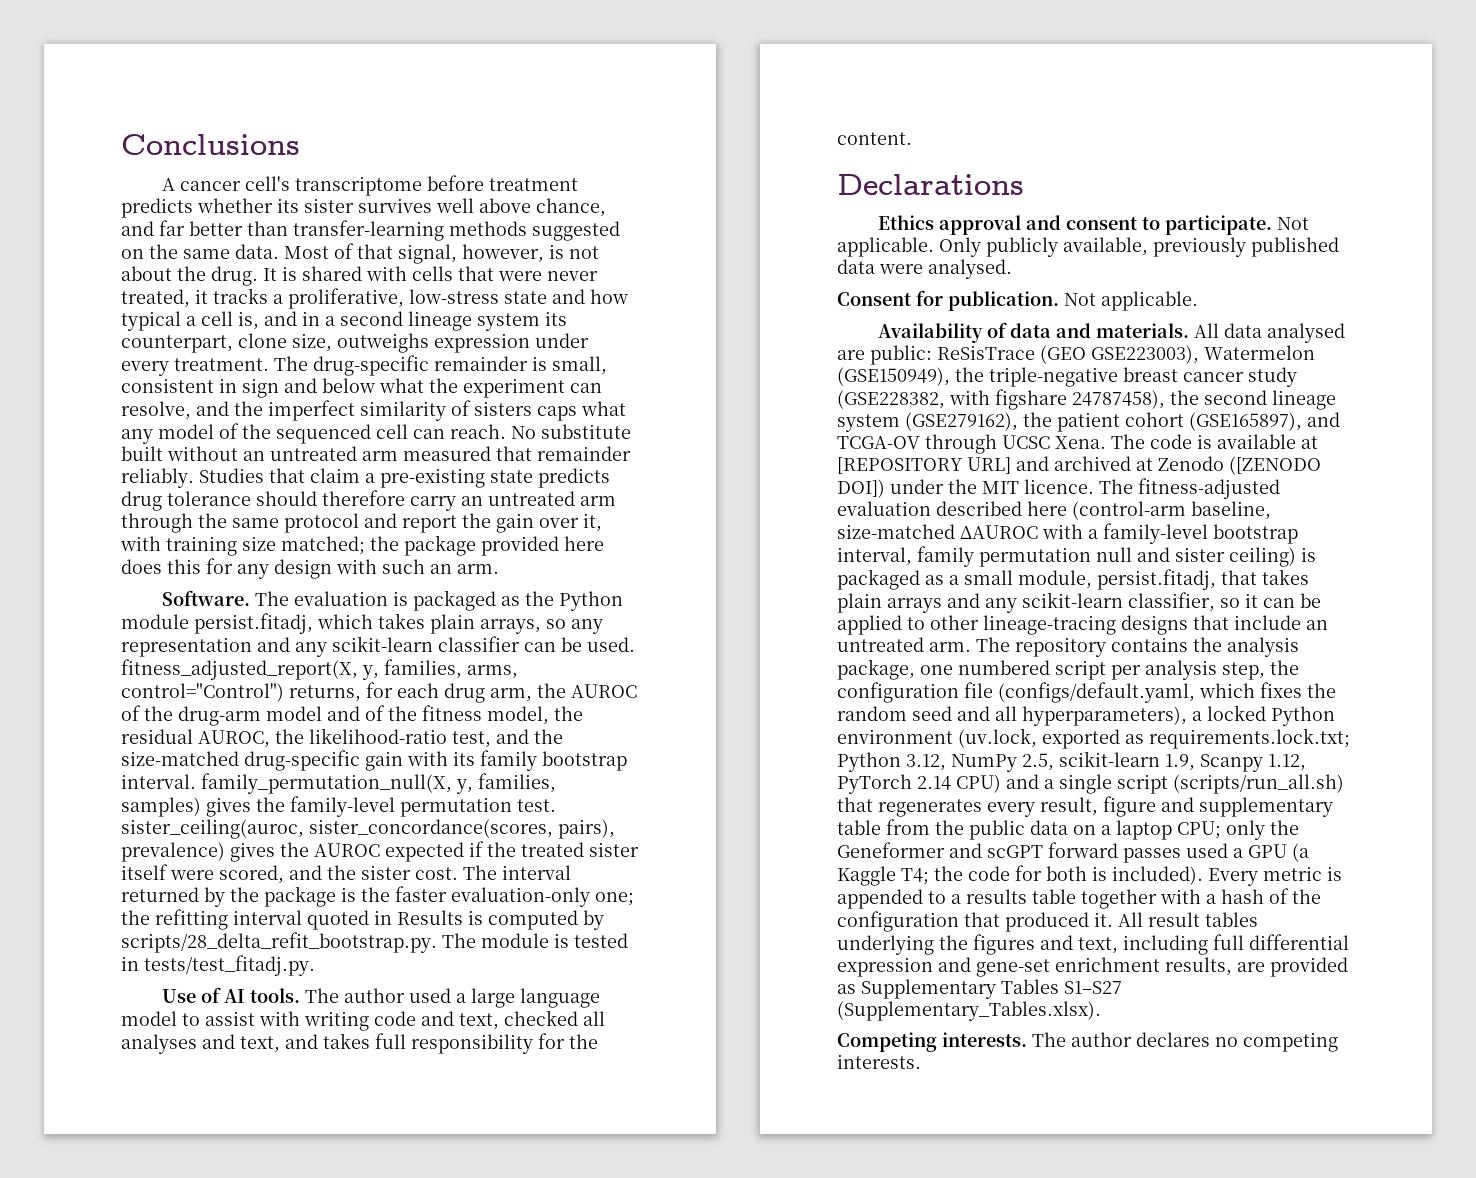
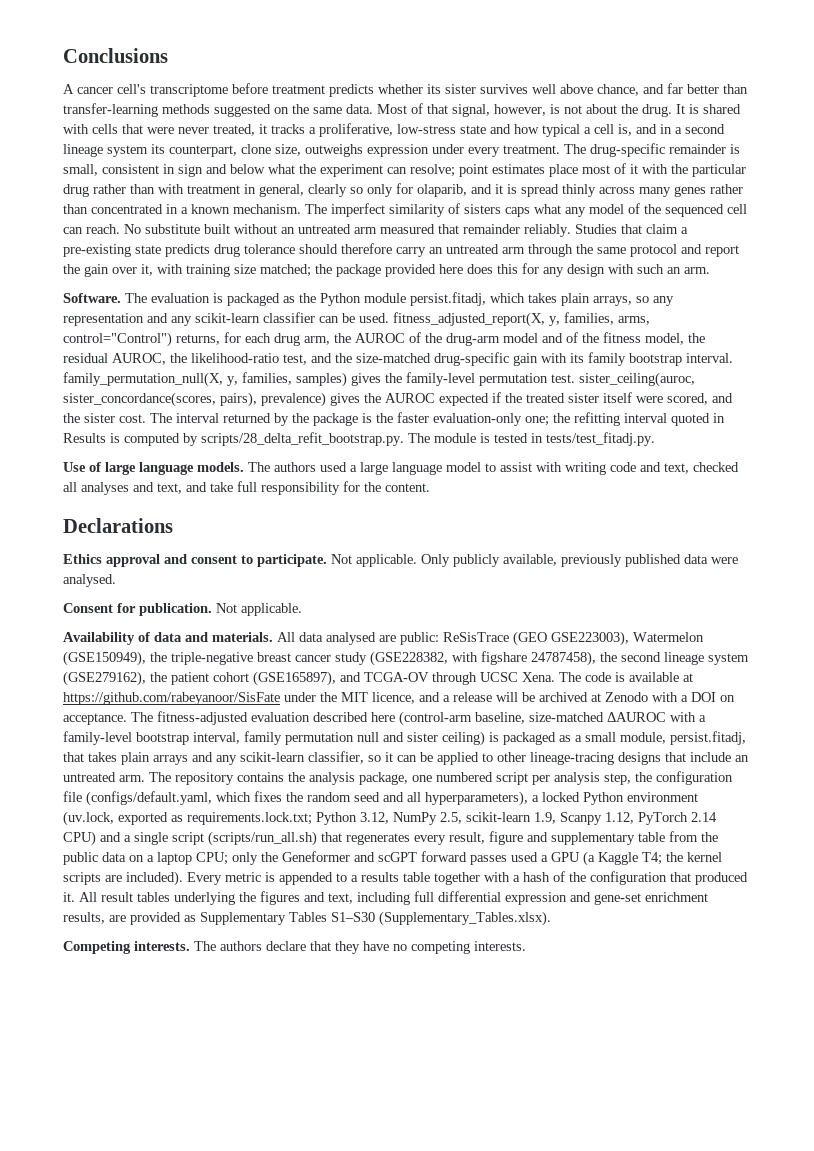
- The drug-specific remainder is small, consistent in sign and below what the experiment can resolve, and the imperfect similarity of sisters caps what any model of the sequenced cell can reach.
+ The drug-specific remainder is small, consistent in sign and below what the experiment can resolve; point estimates place most of it with the particular drug rather than with treatment in general, clearly so only for olaparib, and it is spread thinly across many genes rather than concentrated in a known mechanism. The imperfect similarity of sisters caps what any model of the sequenced cell can reach.
- Use of AI tools. The author used a large language model to assist with writing code and text, checked all analyses and text, and takes full responsibility for the content.
+ Use of large language models. The authors used a large language model to assist with writing code and text, checked all analyses and text, and take full responsibility for the content.
- The code is available at [REPOSITORY URL] and archived at Zenodo ([ZENODO DOI]) under the MIT licence.
+ The code is available at https://github.com/rabeyanoor/SisFate under the MIT licence, and a release will be archived at Zenodo with a DOI on acceptance.
- the code for both is included).
+ the kernel scripts are included).
- All result tables underlying the figures and text, including full differential expression and gene-set enrichment results, are provided as Supplementary Tables S1–S27 (Supplementary_Tables.xlsx).
+ All result tables underlying the figures and text, including full differential expression and gene-set enrichment results, are provided as Supplementary Tables S1–S30 (Supplementary_Tables.xlsx).
- The author declares no competing interests.
+ The authors declare that they have no competing interests.

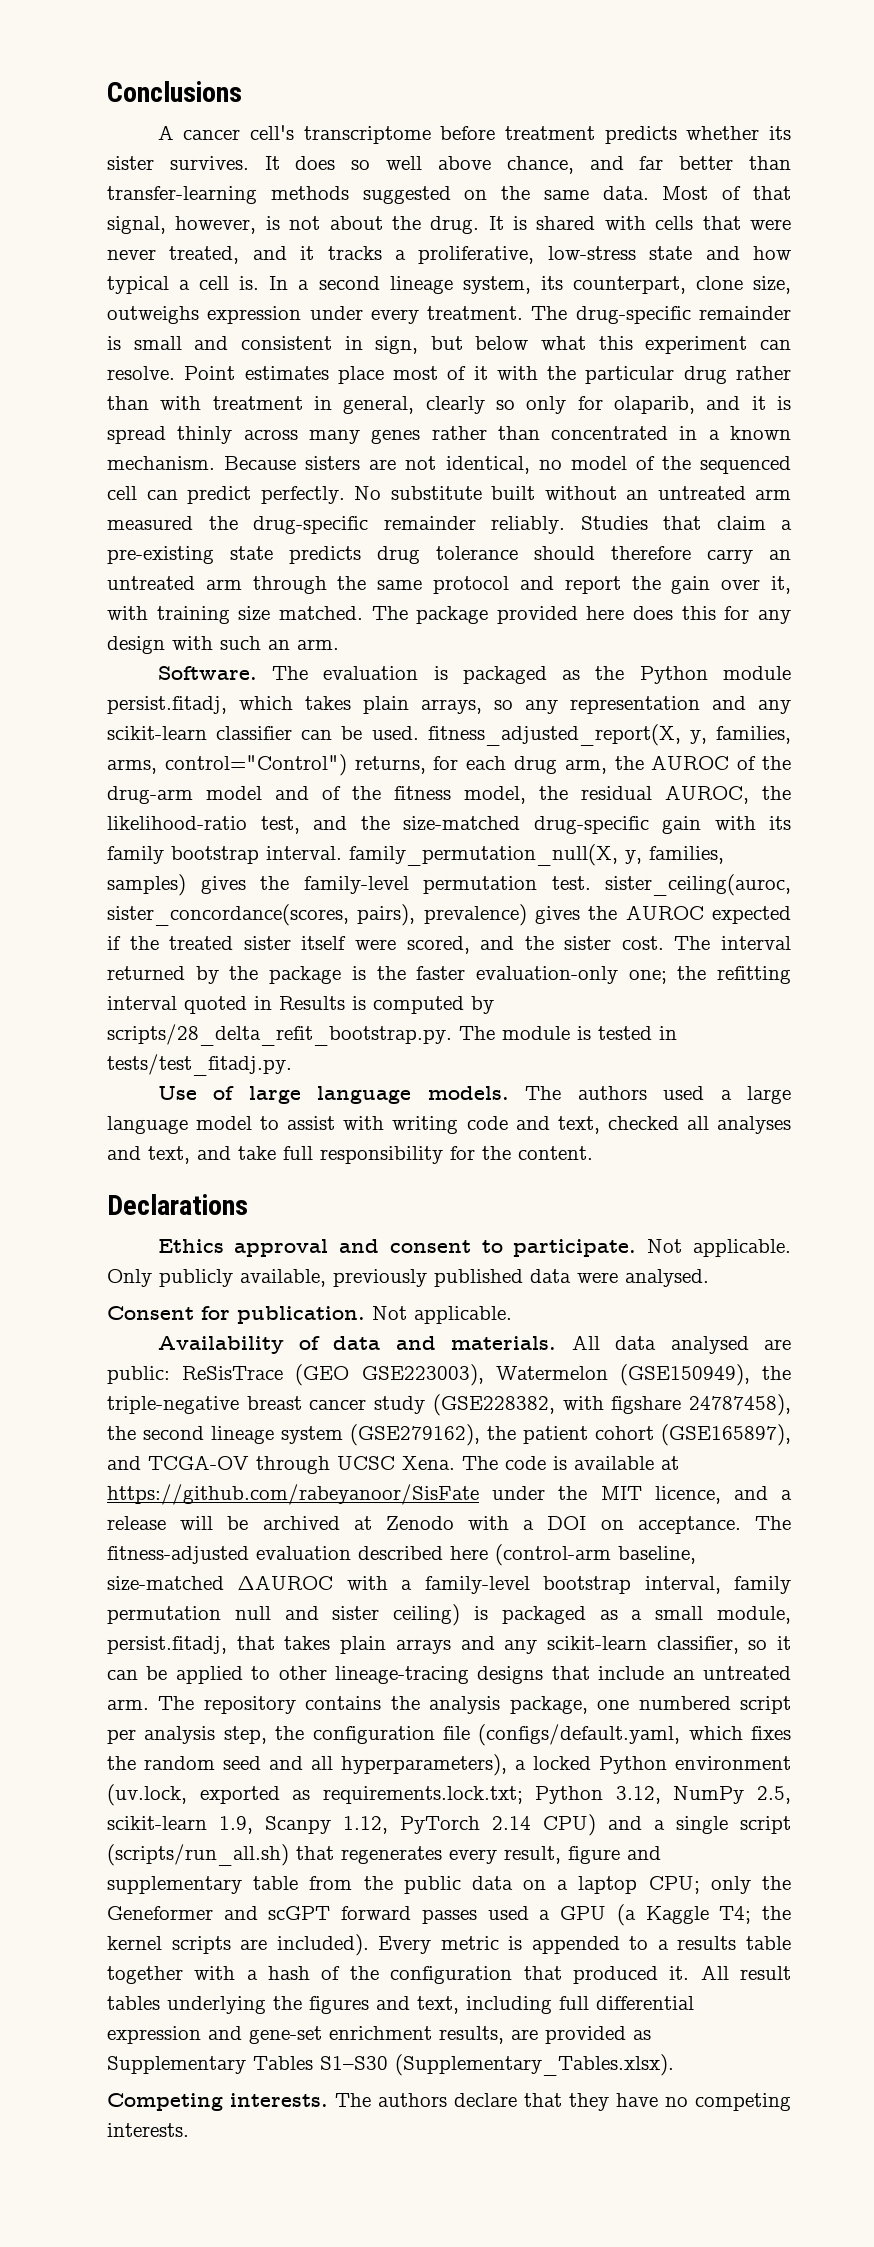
- A cancer cell's transcriptome before treatment predicts whether its sister survives well above chance, and far better than transfer-learning methods suggested on the same data.
+ A cancer cell's transcriptome before treatment predicts whether its sister survives. It does so well above chance, and far better than transfer-learning methods suggested on the same data.
- It is shared with cells that were never treated, it tracks a proliferative, low-stress state and how typical a cell is, and in a second lineage system its counterpart, clone size, outweighs expression under every treatment.
+ It is shared with cells that were never treated, and it tracks a proliferative, low-stress state and how typical a cell is. In a second lineage system, its counterpart, clone size, outweighs expression under every treatment.
- The drug-specific remainder is small, consistent in sign and below what the experiment can resolve; point estimates place most of it with the particular drug rather than with treatment in general, clearly so only for olaparib, and it is spread thinly across many genes rather than concentrated in a known mechanism.
+ The drug-specific remainder is small and consistent in sign, but below what this experiment can resolve. Point estimates place most of it with the particular drug rather than with treatment in general, clearly so only for olaparib, and it is spread thinly across many genes rather than concentrated in a known mechanism.
- The imperfect similarity of sisters caps what any model of the sequenced cell can reach.
+ Because sisters are not identical, no model of the sequenced cell can predict perfectly.
- No substitute built without an untreated arm measured that remainder reliably.
+ No substitute built without an untreated arm measured the drug-specific remainder reliably.
- Studies that claim a pre-existing state predicts drug tolerance should therefore carry an untreated arm through the same protocol and report the gain over it, with training size matched; the package provided here does this for any design with such an arm.
+ Studies that claim a pre-existing state predicts drug tolerance should therefore carry an untreated arm through the same protocol and report the gain over it, with training size matched. The package provided here does this for any design with such an arm.

